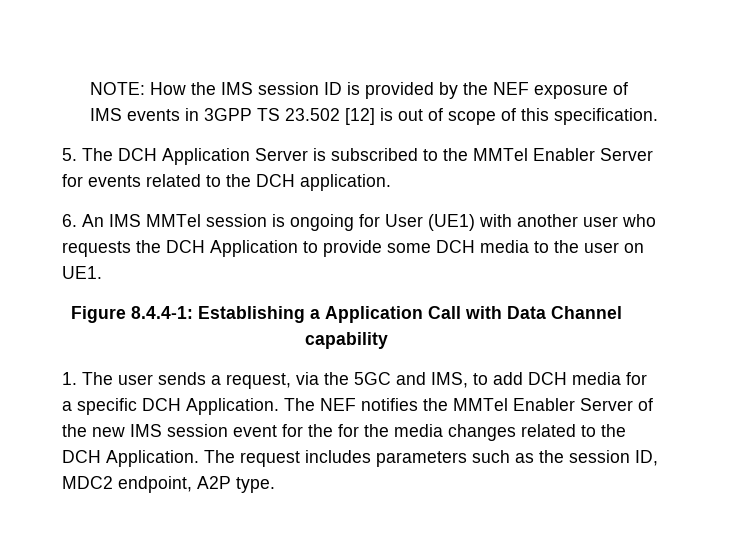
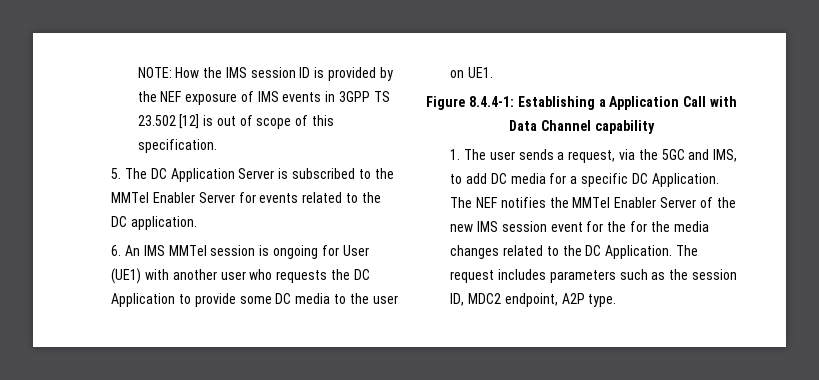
- 5. The DCH Application Server is subscribed to the MMTel Enabler Server for events related to the DCH application.
+ 5. The DC Application Server is subscribed to the MMTel Enabler Server for events related to the DC application.
- 6. An IMS MMTel session is ongoing for User (UE1) with another user who requests the DCH Application to provide some DCH media to the user on UE1.
+ 6. An IMS MMTel session is ongoing for User (UE1) with another user who requests the DC Application to provide some DC media to the user on UE1.
- 1. The user sends a request, via the 5GC and IMS, to add DCH media for a specific DCH Application.
+ 1. The user sends a request, via the 5GC and IMS, to add DC media for a specific DC Application.
- The NEF notifies the MMTel Enabler Server of the new IMS session event for the for the media changes related to the DCH Application.
+ The NEF notifies the MMTel Enabler Server of the new IMS session event for the for the media changes related to the DC Application.

